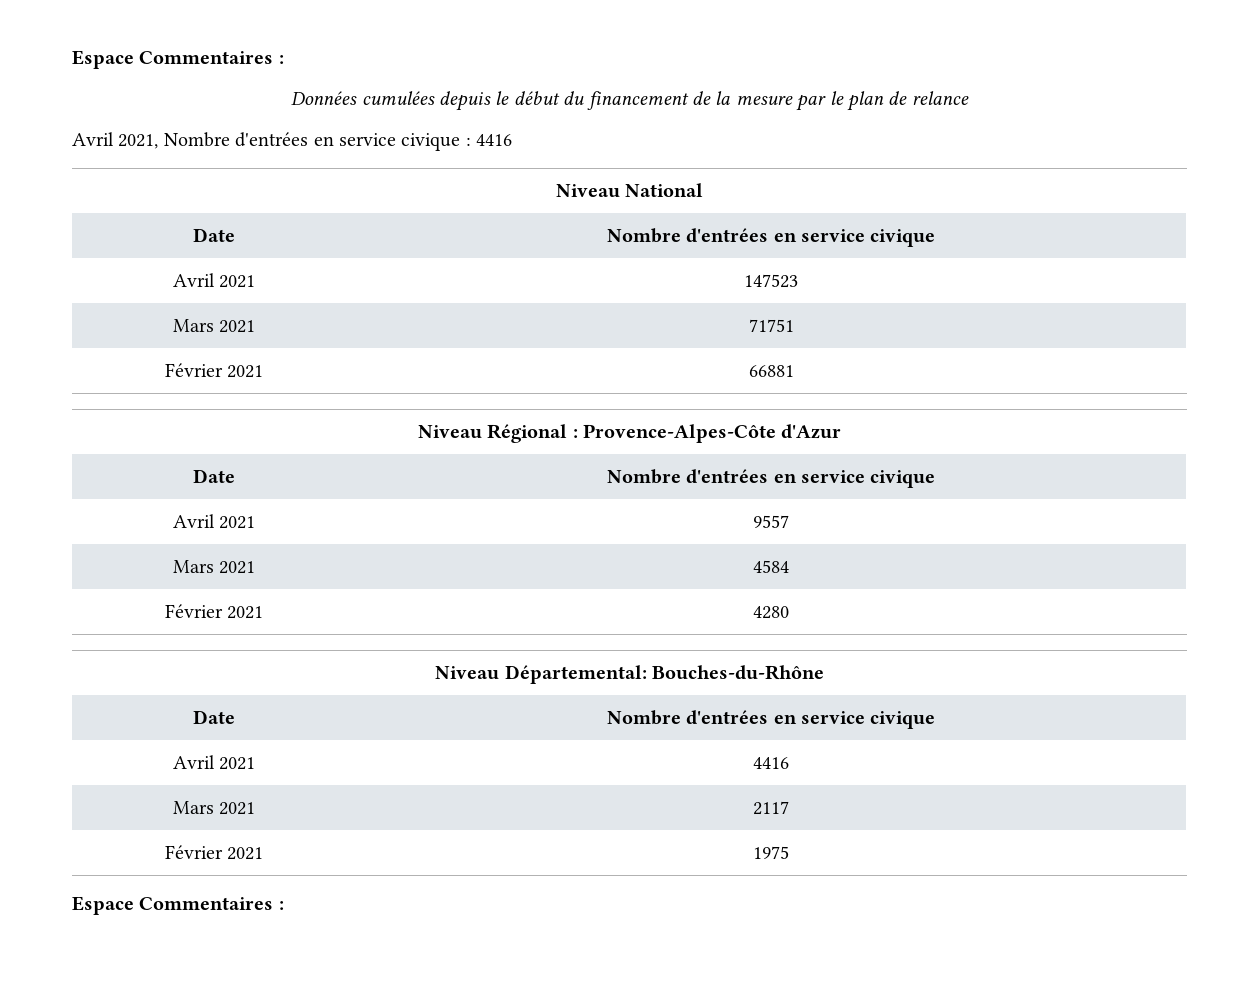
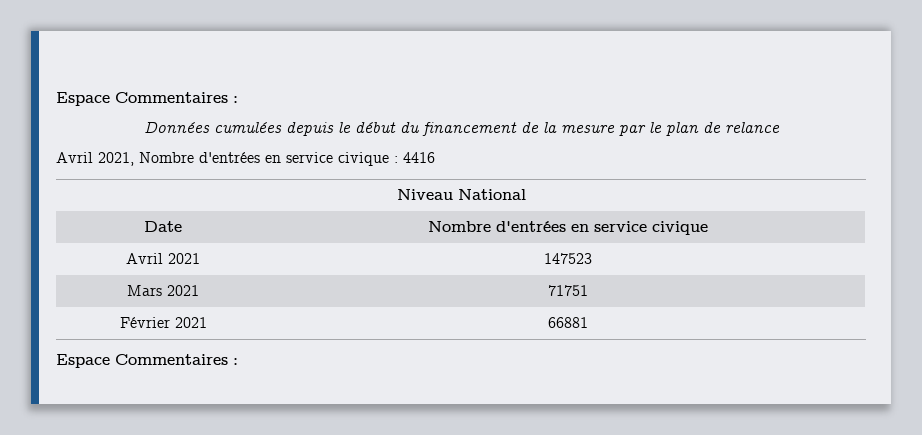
- Niveau Régional : Provence-Alpes-Côte d'Azur
- Date | Nombre d'entrées en service civique
- Avril 2021 | 9557
- Mars 2021 | 4584
- Février 2021 | 4280
- Niveau Départemental: Bouches-du-Rhône
- Date | Nombre d'entrées en service civique
- Avril 2021 | 4416
- Mars 2021 | 2117
- Février 2021 | 1975

